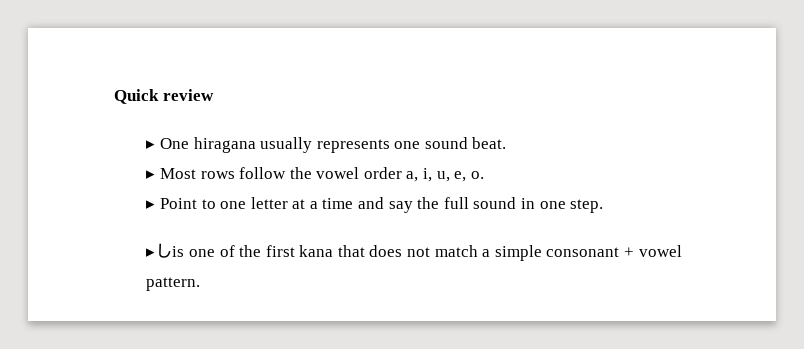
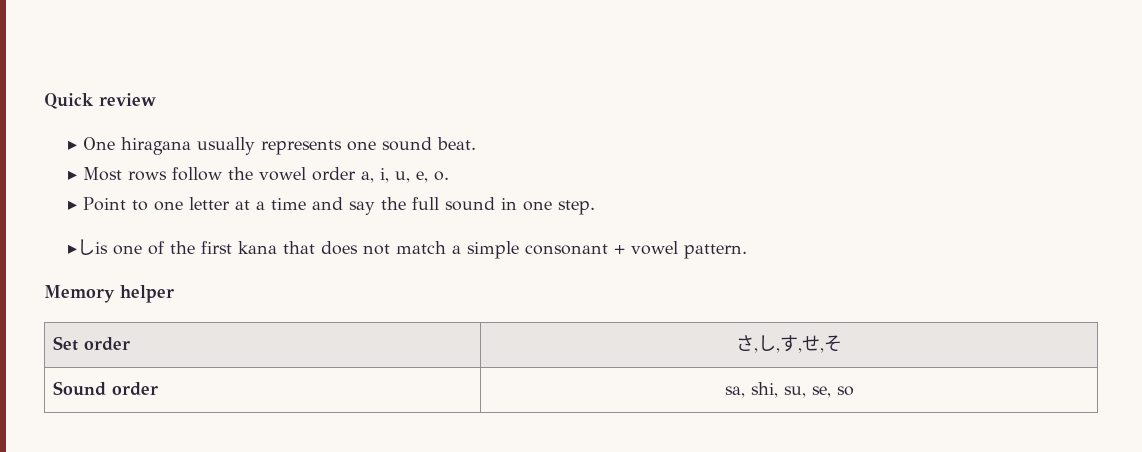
+ Memory helper
+ Set order | さ,し,す,せ,そ
+ Sound order | sa, shi, su, se, so

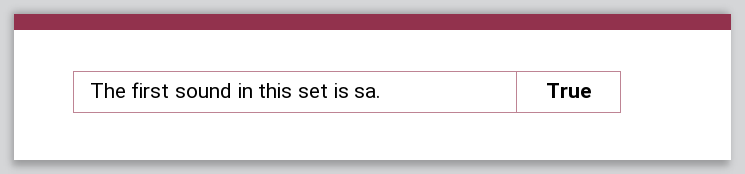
- Quick review
- ▸ One hiragana usually represents one sound beat.
- ▸ Most rows follow the vowel order a, i, u, e, o.
- ▸ Point to one letter at a time and say the full sound in one step.
- ▸しis one of the first kana that does not match a simple consonant + vowel pattern.
- Memory helper
- Set order | さ,し,す,せ,そ
- Sound order | sa, shi, su, se, so
+ The first sound in this set is sa. | True

